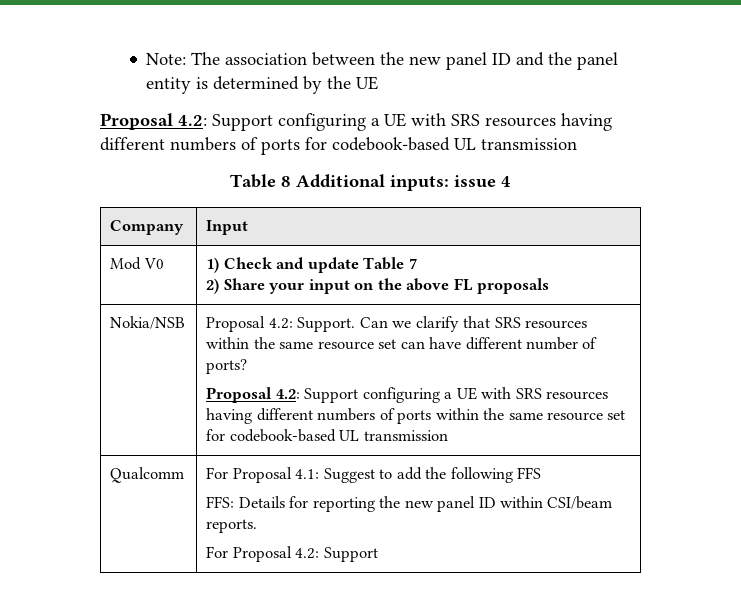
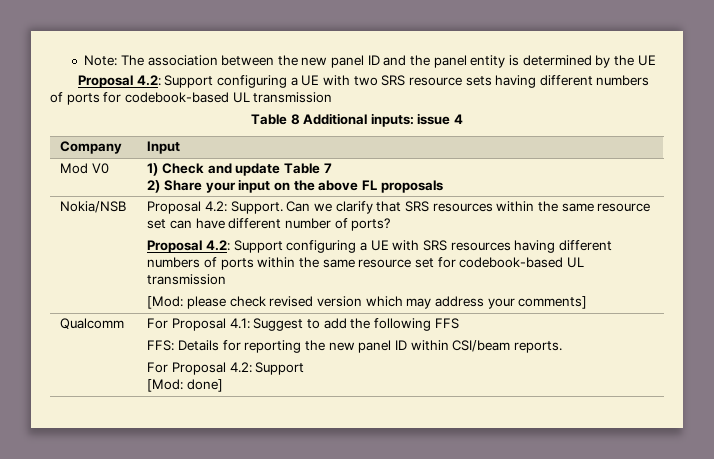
- Proposal 4.2: Support configuring a UE with SRS resources having different numbers of ports for codebook-based UL transmission
+ Proposal 4.2: Support configuring a UE with two SRS resource sets having different numbers of ports for codebook-based UL transmission
+ [Mod: please check revised version which may address your comments]
  Qualcomm | For Proposal 4.1: Suggest to add the following FFS
  FFS: Details for reporting the new panel ID within CSI/beam reports.
  For Proposal 4.2: Support
+ [Mod: done]

